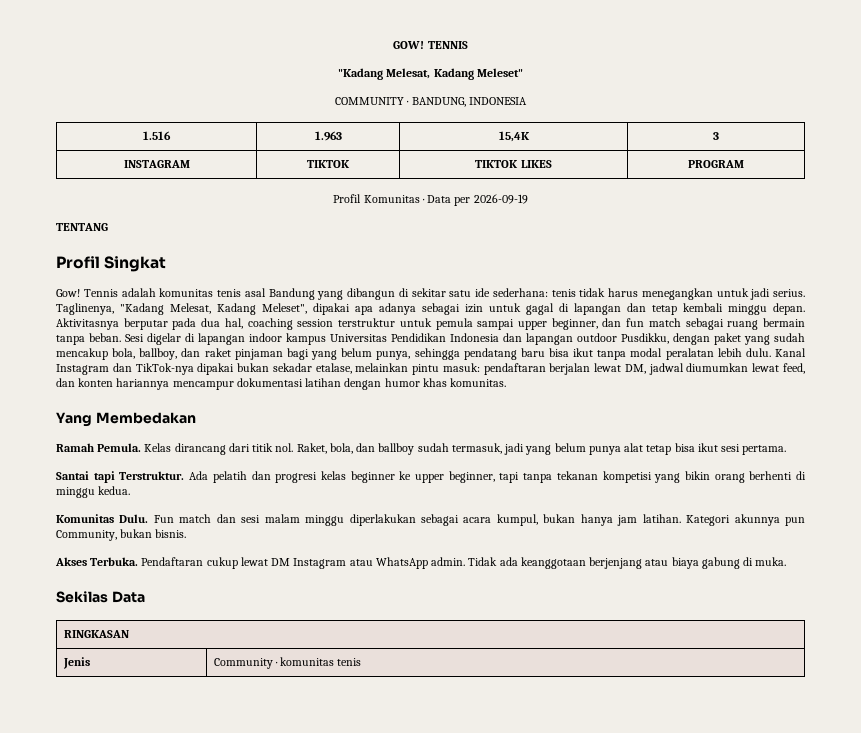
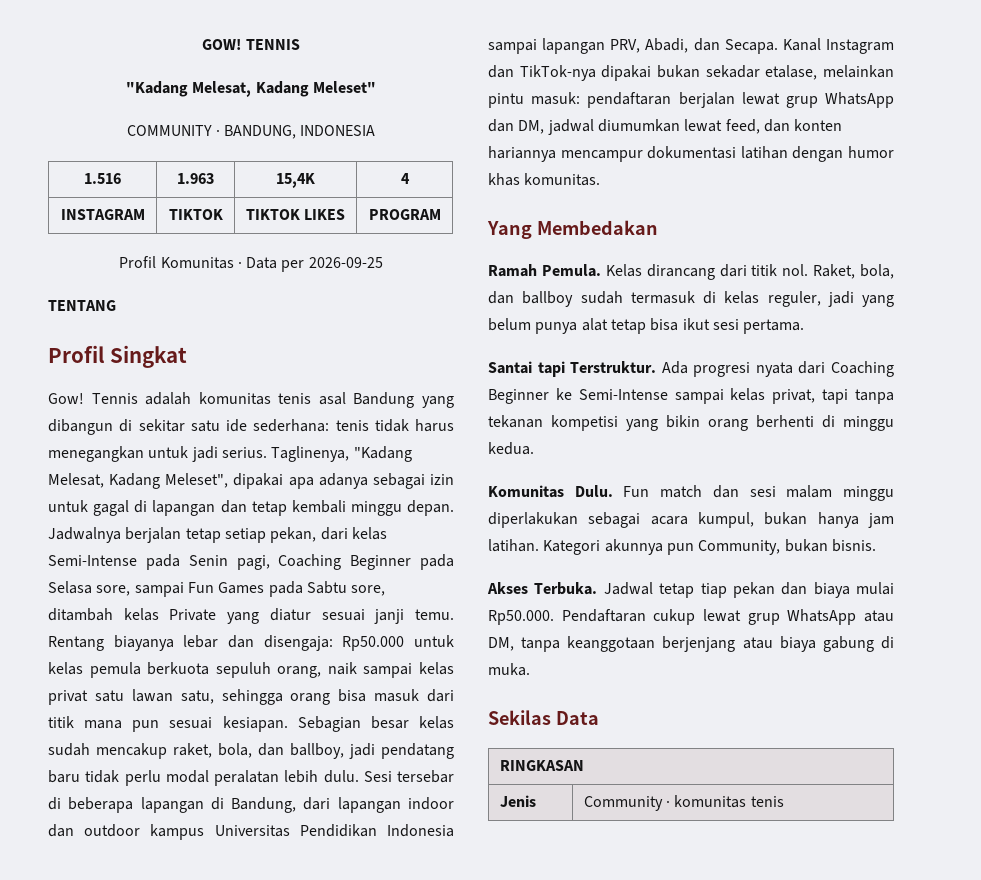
- 1.516 | 1.963 | 15,4K | 3
+ 1.516 | 1.963 | 15,4K | 4
- Profil Komunitas · Data per 2026-09-19
+ Profil Komunitas · Data per 2026-09-25
- Aktivitasnya berputar pada dua hal, coaching session terstruktur untuk pemula sampai upper beginner, dan fun match sebagai ruang bermain tanpa beban. Sesi digelar di lapangan indoor kampus Universitas Pendidikan Indonesia dan lapangan outdoor Pusdikku, dengan paket yang sudah mencakup bola, ballboy, dan raket pinjaman bagi yang belum punya, sehingga pendatang baru bisa ikut tanpa modal peralatan lebih dulu.
+ Jadwalnya berjalan tetap setiap pekan, dari kelas Semi-Intense pada Senin pagi, Coaching Beginner pada Selasa sore, sampai Fun Games pada Sabtu sore, ditambah kelas Private yang diatur sesuai janji temu. Rentang biayanya lebar dan disengaja: Rp50.000 untuk kelas pemula berkuota sepuluh orang, naik sampai kelas privat satu lawan satu, sehingga orang bisa masuk dari titik mana pun sesuai kesiapan. Sebagian besar kelas sudah mencakup raket, bola, dan ballboy, jadi pendatang baru tidak perlu modal peralatan lebih dulu. Sesi tersebar di beberapa lapangan di Bandung, dari lapangan indoor dan outdoor kampus Universitas Pendidikan Indonesia sampai lapangan PRV, Abadi, dan Secapa.
- Kanal Instagram dan TikTok-nya dipakai bukan sekadar etalase, melainkan pintu masuk: pendaftaran berjalan lewat DM, jadwal diumumkan lewat feed, dan konten hariannya mencampur dokumentasi latihan dengan humor khas komunitas.
+ Kanal Instagram dan TikTok-nya dipakai bukan sekadar etalase, melainkan pintu masuk: pendaftaran berjalan lewat grup WhatsApp dan DM, jadwal diumumkan lewat feed, dan konten hariannya mencampur dokumentasi latihan dengan humor khas komunitas.
- Raket, bola, dan ballboy sudah termasuk, jadi yang belum punya alat tetap bisa ikut sesi pertama.
+ Raket, bola, dan ballboy sudah termasuk di kelas reguler, jadi yang belum punya alat tetap bisa ikut sesi pertama.
- Ada pelatih dan progresi kelas beginner ke upper beginner, tapi tanpa tekanan kompetisi yang bikin orang berhenti di minggu kedua.
+ Ada progresi nyata dari Coaching Beginner ke Semi-Intense sampai kelas privat, tapi tanpa tekanan kompetisi yang bikin orang berhenti di minggu kedua.
- Pendaftaran cukup lewat DM Instagram atau WhatsApp admin. Tidak ada keanggotaan berjenjang atau biaya gabung di muka.
+ Jadwal tetap tiap pekan dan biaya mulai Rp50.000. Pendaftaran cukup lewat grup WhatsApp atau DM, tanpa keanggotaan berjenjang atau biaya gabung di muka.

